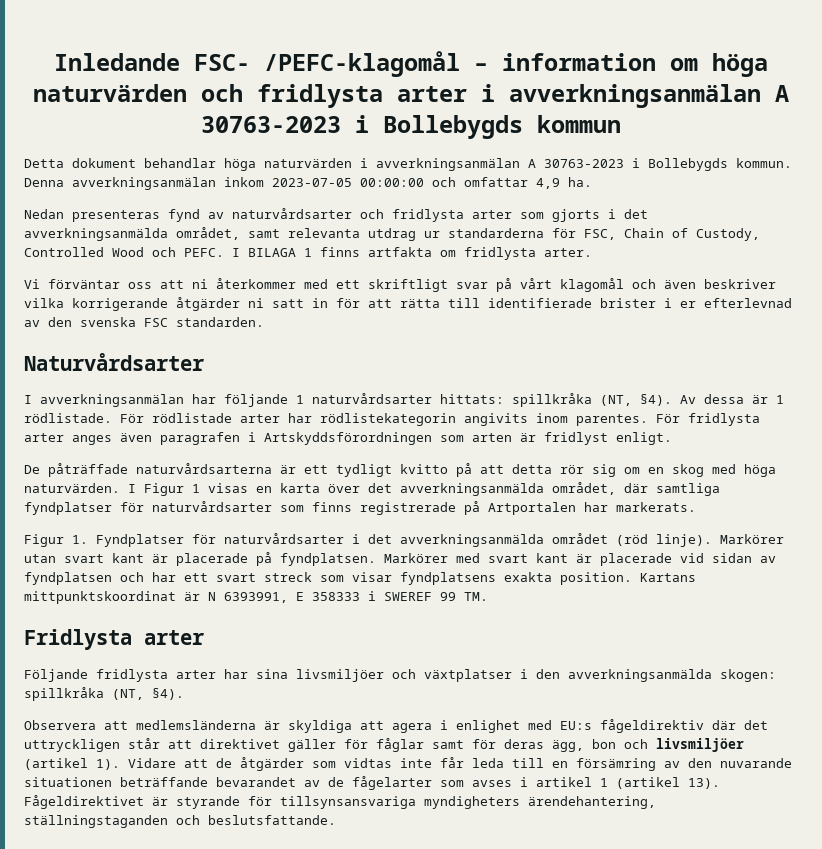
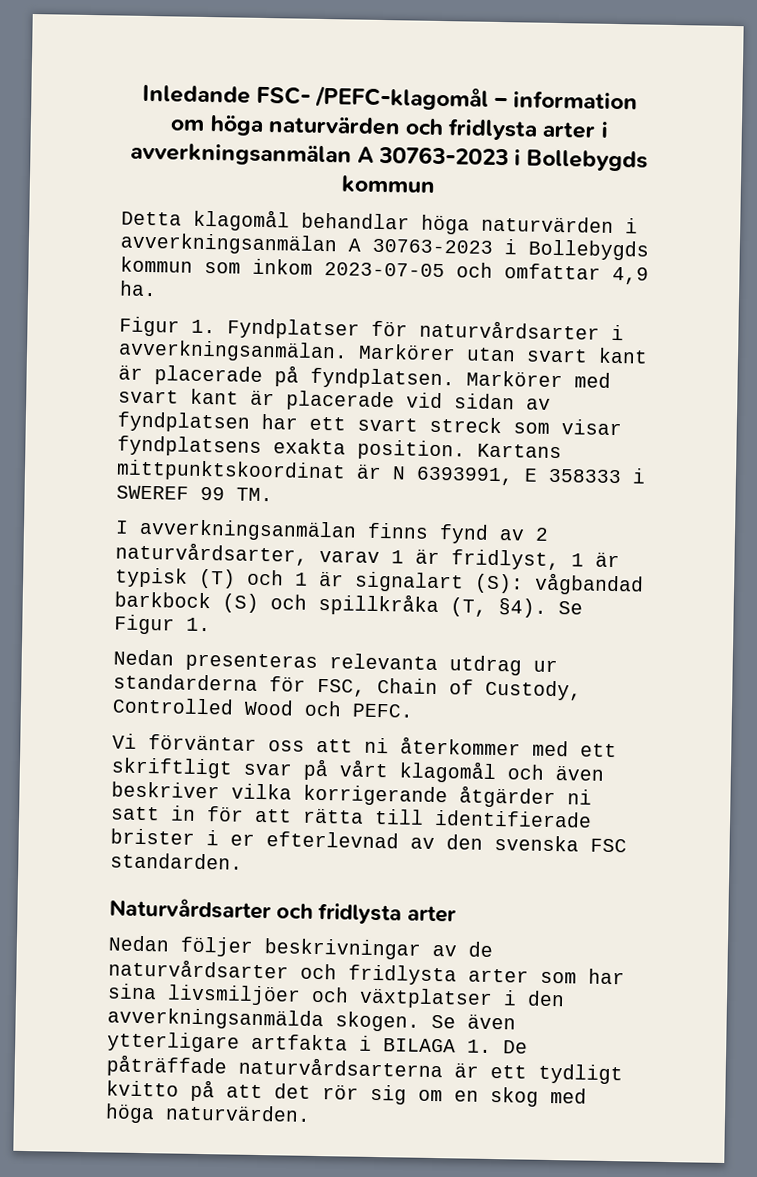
- Detta dokument behandlar höga naturvärden i avverkningsanmälan A 30763-2023 i Bollebygds kommun. Denna avverkningsanmälan inkom 2023-07-05 00:00:00 och omfattar 4,9 ha.
+ Detta klagomål behandlar höga naturvärden i avverkningsanmälan A 30763-2023 i Bollebygds kommun som inkom 2023-07-05 och omfattar 4,9 ha.
- Nedan presenteras fynd av naturvårdsarter och fridlysta arter som gjorts i det avverkningsanmälda området, samt relevanta utdrag ur standarderna för FSC, Chain of Custody, Controlled Wood och PEFC. I BILAGA 1 finns artfakta om fridlysta arter.
+ Figur 1. Fyndplatser för naturvårdsarter i avverkningsanmälan. Markörer utan svart kant är placerade på fyndplatsen. Markörer med svart kant är placerade vid sidan av fyndplatsen har ett svart streck som visar fyndplatsens exakta position. Kartans mittpunktskoordinat är N 6393991, E 358333 i SWEREF 99 TM.
+ I avverkningsanmälan finns fynd av 2 naturvårdsarter, varav 1 är fridlyst, 1 är typisk (T) och 1 är signalart (S): vågbandad barkbock (S) och spillkråka (T, §4). Se Figur 1.
+ Nedan presenteras relevanta utdrag ur standarderna för FSC, Chain of Custody, Controlled Wood och PEFC.
- Naturvårdsarter
- I avverkningsanmälan har följande 1 naturvårdsarter hittats: spillkråka (NT, §4). Av dessa är 1 rödlistade. För rödlistade arter har rödlistekategorin angivits inom parentes. För fridlysta arter anges även paragrafen i Artskyddsförordningen som arten är fridlyst enligt.
- De påträffade naturvårdsarterna är ett tydligt kvitto på att detta rör sig om en skog med höga naturvärden. I Figur 1 visas en karta över det avverkningsanmälda området, där samtliga fyndplatser för naturvårdsarter som finns registrerade på Artportalen har markerats.
- Figur 1. Fyndplatser för naturvårdsarter i det avverkningsanmälda området (röd linje). Markörer utan svart kant är placerade på fyndplatsen. Markörer med svart kant är placerade vid sidan av fyndplatsen och har ett svart streck som visar fyndplatsens exakta position. Kartans mittpunktskoordinat är N 6393991, E 358333 i SWEREF 99 TM.
- Fridlysta arter
- Följande fridlysta arter har sina livsmiljöer och växtplatser i den avverkningsanmälda skogen: spillkråka (NT, §4).
- Observera att medlemsländerna är skyldiga att agera i enlighet med EU:s fågeldirektiv där det uttryckligen står att direktivet gäller för fåglar samt för deras ägg, bon och livsmiljöer (artikel 1). Vidare att de åtgärder som vidtas inte får leda till en försämring av den nuvarande situationen beträffande bevarandet av de fågelarter som avses i artikel 1 (artikel 13). Fågeldirektivet är styrande för tillsynsansvariga myndigheters ärendehantering, ställningstaganden och beslutsfattande.
+ Naturvårdsarter och fridlysta arter
+ Nedan följer beskrivningar av de naturvårdsarter och fridlysta arter som har sina livsmiljöer och växtplatser i den avverkningsanmälda skogen. Se även ytterligare artfakta i BILAGA 1. De påträffade naturvårdsarterna är ett tydligt kvitto på att det rör sig om en skog med höga naturvärden.

